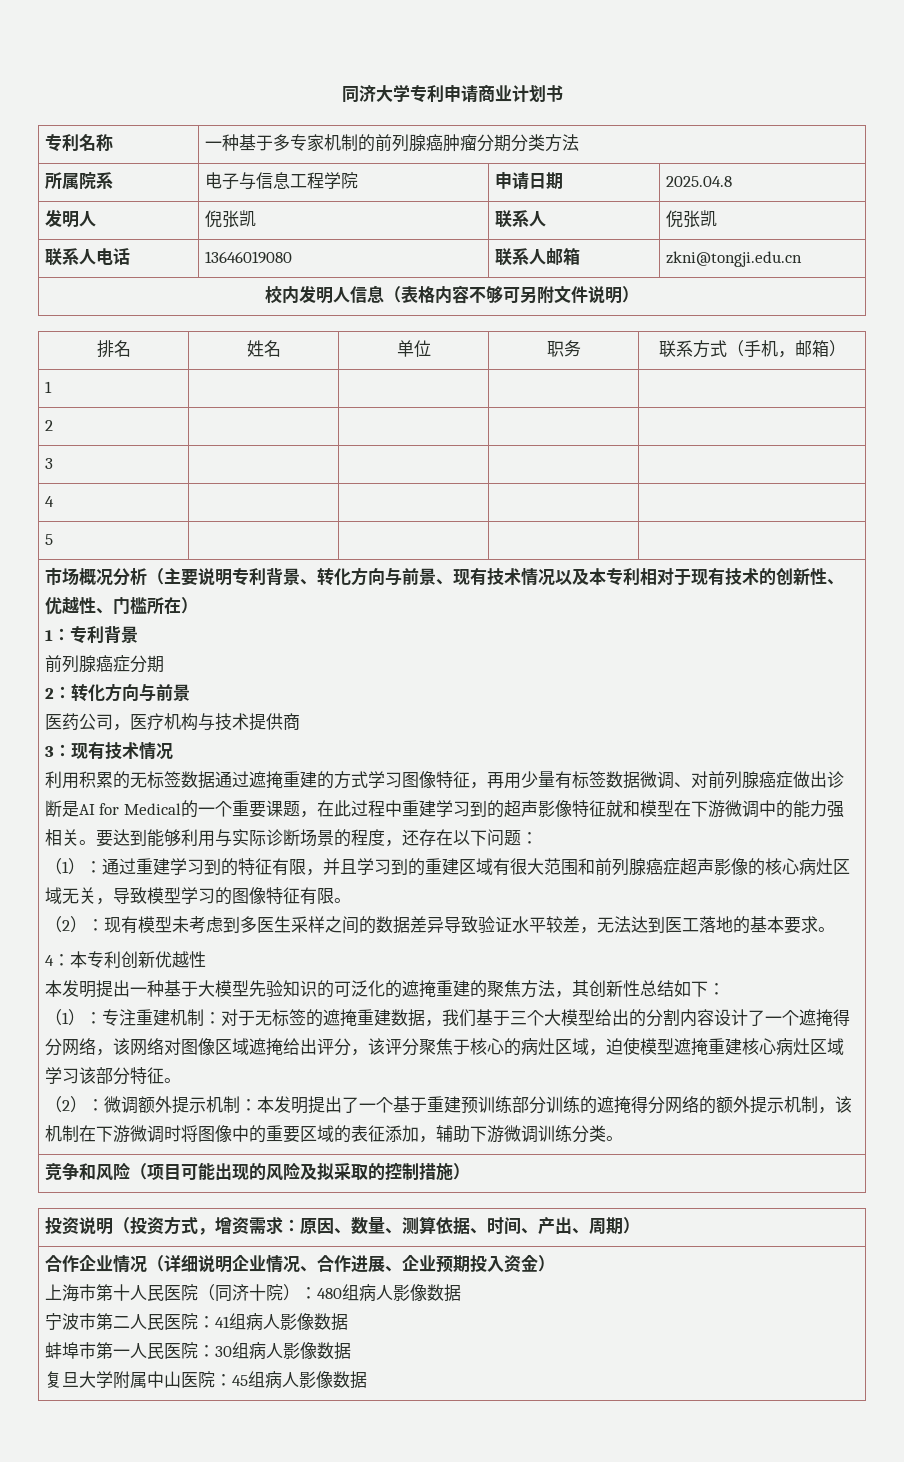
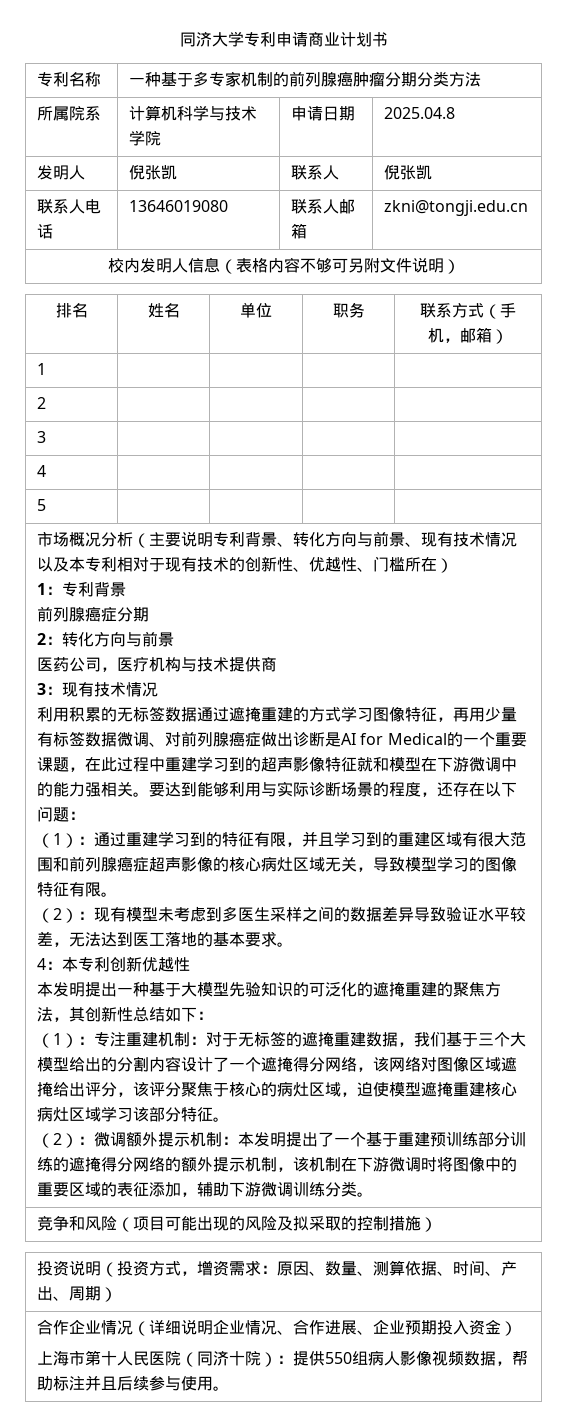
- 所属院系 | 电子与信息工程学院 | 申请日期 | 2025.04.8
+ 所属院系 | 计算机科学与技术学院 | 申请日期 | 2025.04.8
- 上海市第十人民医院（同济十院）：480组病人影像数据
- 宁波市第二人民医院：41组病人影像数据
- 蚌埠市第一人民医院：30组病人影像数据
- 复旦大学附属中山医院：45组病人影像数据
+ 上海市第十人民医院（同济十院）：提供550组病人影像视频数据，帮助标注并且后续参与使用。

